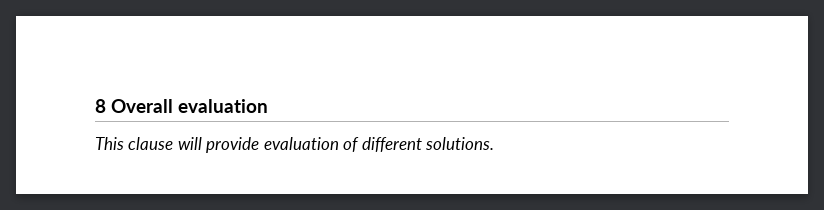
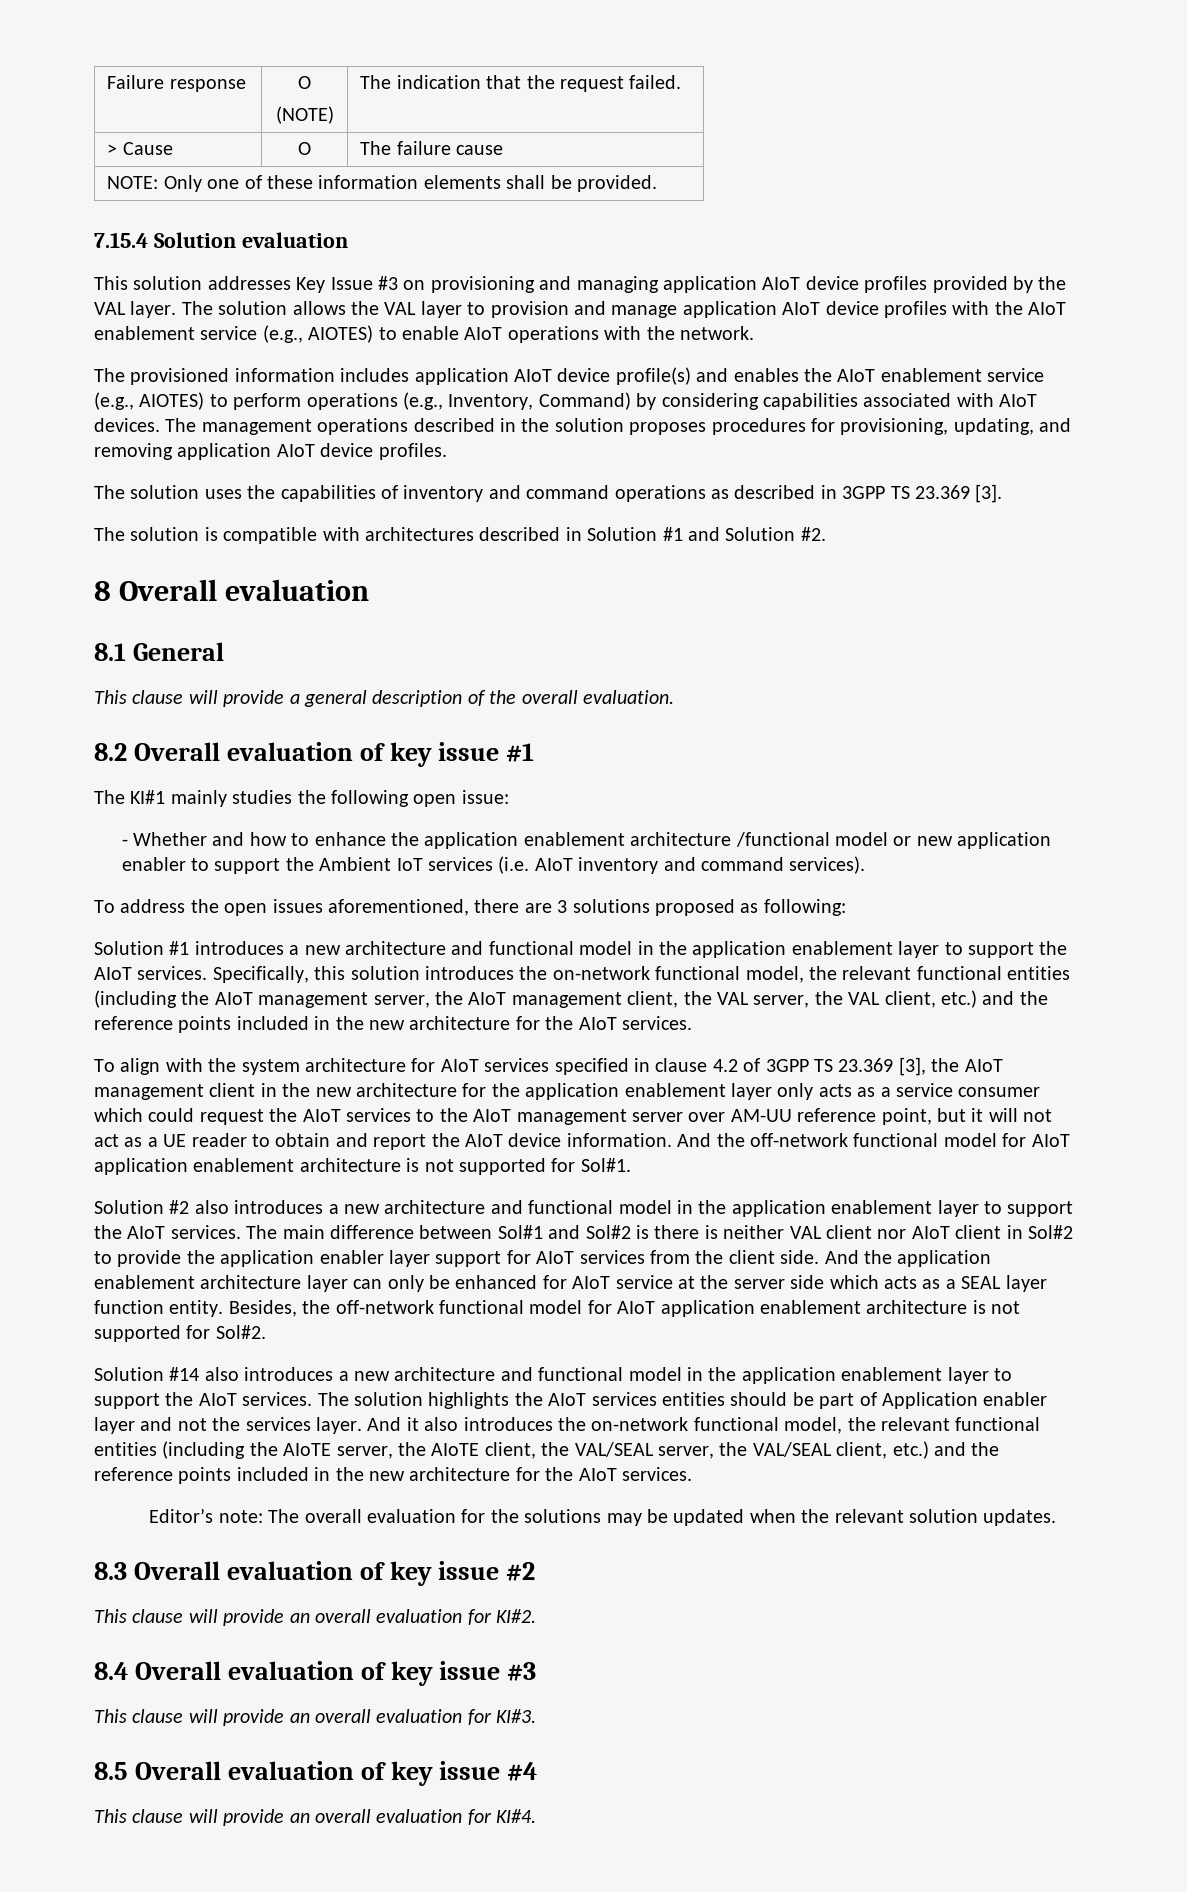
+ Failure response | O
+ (NOTE) | The indication that the request failed.
+ > Cause | O | The failure cause
+ NOTE: Only one of these information elements shall be provided.
+ 7.15.4 Solution evaluation
+ This solution addresses Key Issue #3 on provisioning and managing application AIoT device profiles provided by the VAL layer. The solution allows the VAL layer to provision and manage application AIoT device profiles with the AIoT enablement service (e.g., AIOTES) to enable AIoT operations with the network.
+ The provisioned information includes application AIoT device profile(s) and enables the AIoT enablement service (e.g., AIOTES) to perform operations (e.g., Inventory, Command) by considering capabilities associated with AIoT devices. The management operations described in the solution proposes procedures for provisioning, updating, and removing application AIoT device profiles.
+ The solution uses the capabilities of inventory and command operations as described in 3GPP TS 23.369 [3].
+ The solution is compatible with architectures described in Solution #1 and Solution #2.
- This clause will provide evaluation of different solutions.
+ 8.1 General
+ This clause will provide a general description of the overall evaluation.
+ 8.2 Overall evaluation of key issue #1
+ The KI#1 mainly studies the following open issue:
+ - Whether and how to enhance the application enablement architecture /functional model or new application enabler to support the Ambient IoT services (i.e. AIoT inventory and command services).
+ To address the open issues aforementioned, there are 3 solutions proposed as following:
+ Solution #1 introduces a new architecture and functional model in the application enablement layer to support the AIoT services. Specifically, this solution introduces the on-network functional model, the relevant functional entities (including the AIoT management server, the AIoT management client, the VAL server, the VAL client, etc.) and the reference points included in the new architecture for the AIoT services.
+ To align with the system architecture for AIoT services specified in clause 4.2 of 3GPP TS 23.369 [3], the AIoT management client in the new architecture for the application enablement layer only acts as a service consumer which could request the AIoT services to the AIoT management server over AM-UU reference point, but it will not act as a UE reader to obtain and report the AIoT device information. And the off-network functional model for AIoT application enablement architecture is not supported for Sol#1.
+ Solution #2 also introduces a new architecture and functional model in the application enablement layer to support the AIoT services. The main difference between Sol#1 and Sol#2 is there is neither VAL client nor AIoT client in Sol#2 to provide the application enabler layer support for AIoT services from the client side. And the application enablement architecture layer can only be enhanced for AIoT service at the server side which acts as a SEAL layer function entity. Besides, the off-network functional model for AIoT application enablement architecture is not supported for Sol#2.
+ Solution #14 also introduces a new architecture and functional model in the application enablement layer to support the AIoT services. The solution highlights the AIoT services entities should be part of Application enabler layer and not the services layer. And it also introduces the on-network functional model, the relevant functional entities (including the AIoTE server, the AIoTE client, the VAL/SEAL server, the VAL/SEAL client, etc.) and the reference points included in the new architecture for the AIoT services.
+ Editor’s note: The overall evaluation for the solutions may be updated when the relevant solution updates.
+ 8.3 Overall evaluation of key issue #2
+ This clause will provide an overall evaluation for KI#2.
+ 8.4 Overall evaluation of key issue #3
+ This clause will provide an overall evaluation for KI#3.
+ 8.5 Overall evaluation of key issue #4
+ This clause will provide an overall evaluation for KI#4.

